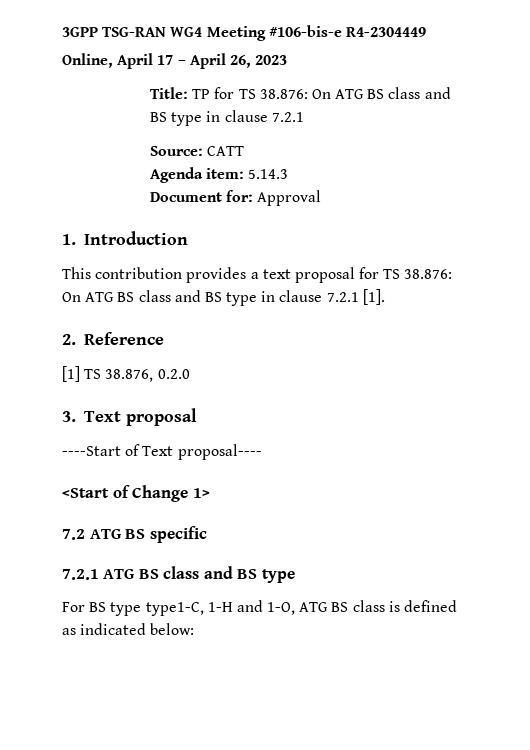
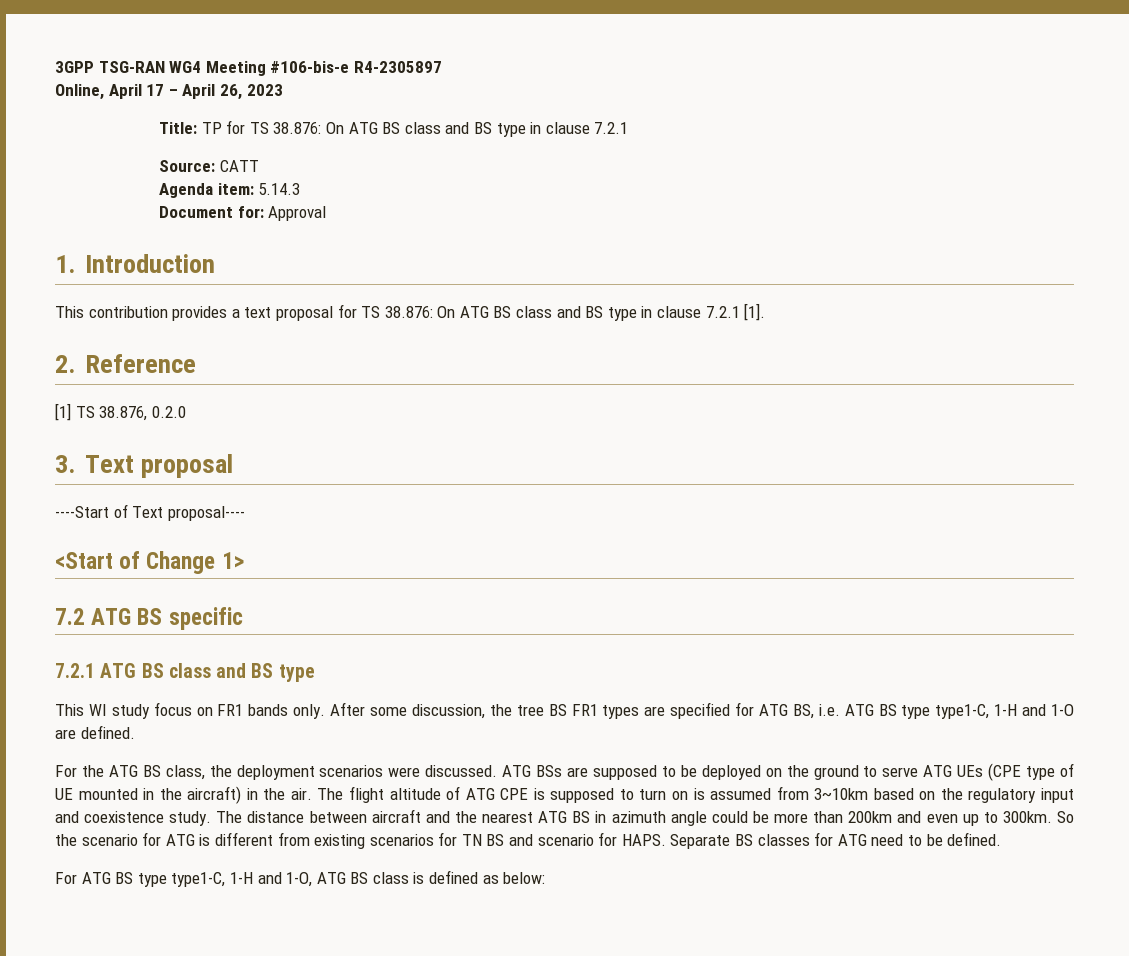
- 3GPP TSG-RAN WG4 Meeting #106-bis-e R4-2304449
+ 3GPP TSG-RAN WG4 Meeting #106-bis-e R4-2305897
- For BS type type1-C, 1-H and 1-O, ATG BS class is defined as indicated below:
+ This WI study focus on FR1 bands only. After some discussion, the tree BS FR1 types are specified for ATG BS, i.e. ATG BS type type1-C, 1-H and 1-O are defined.
+ For the ATG BS class, the deployment scenarios were discussed. ATG BSs are supposed to be deployed on the ground to serve ATG UEs (CPE type of UE mounted in the aircraft) in the air. The flight altitude of ATG CPE is supposed to turn on is assumed from 3~10km based on the regulatory input and coexistence study. The distance between aircraft and the nearest ATG BS in azimuth angle could be more than 200km and even up to 300km. So the scenario for ATG is different from existing scenarios for TN BS and scenario for HAPS. Separate BS classes for ATG need to be defined.
+ For ATG BS type type1-C, 1-H and 1-O, ATG BS class is defined as below:

